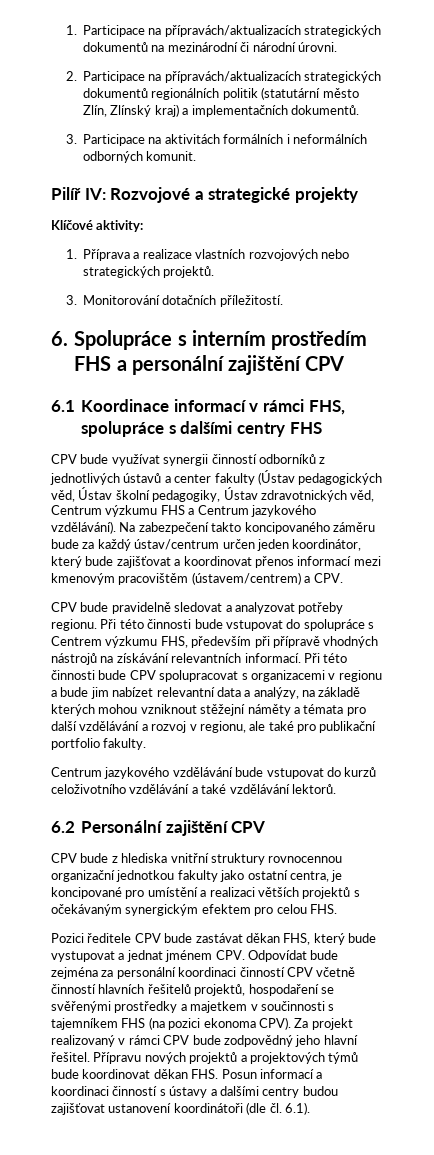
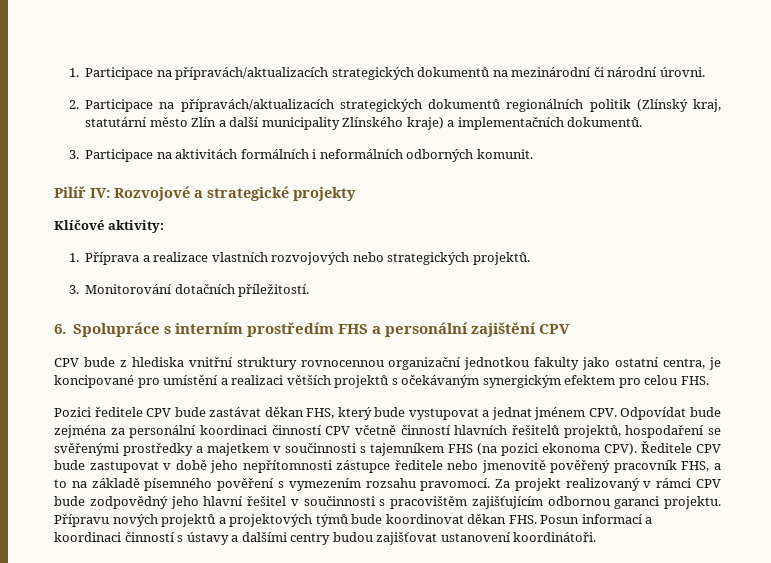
- 2. Participace na přípravách/aktualizacích strategických dokumentů regionálních politik (statutární město Zlín, Zlínský kraj) a implementačních dokumentů.
+ 2. Participace na přípravách/aktualizacích strategických dokumentů regionálních politik (Zlínský kraj, statutární město Zlín a další municipality Zlínského kraje) a implementačních dokumentů.
- 6.1 Koordinace informací v rámci FHS, spolupráce s dalšími centry FHS
- CPV bude využívat synergii činností odborníků z jednotlivých ústavů a center fakulty (Ústav pedagogických věd, Ústav školní pedagogiky, Ústav zdravotnických věd, Centrum výzkumu FHS a Centrum jazykového vzdělávání). Na zabezpečení takto koncipovaného záměru bude za každý ústav/centrum určen jeden koordinátor, který bude zajišťovat a koordinovat přenos informací mezi kmenovým pracovištěm (ústavem/centrem) a CPV.
- CPV bude pravidelně sledovat a analyzovat potřeby regionu. Při této činnosti bude vstupovat do spolupráce s Centrem výzkumu FHS, především při přípravě vhodných nástrojů na získávání relevantních informací. Při této činnosti bude CPV spolupracovat s organizacemi v regionu a bude jim nabízet relevantní data a analýzy, na základě kterých mohou vzniknout stěžejní náměty a témata pro další vzdělávání a rozvoj v regionu, ale také pro publikační portfolio fakulty.
- Centrum jazykového vzdělávání bude vstupovat do kurzů celoživotního vzdělávání a také vzdělávání lektorů.
- 6.2 Personální zajištění CPV
+ Ředitele CPV bude zastupovat v době jeho nepřítomnosti zástupce ředitele nebo jmenovitě pověřený pracovník FHS, a to na základě písemného pověření s vymezením rozsahu pravomocí.
- Za projekt realizovaný v rámci CPV bude zodpovědný jeho hlavní řešitel.
+ Za projekt realizovaný v rámci CPV bude zodpovědný jeho hlavní řešitel v součinnosti s pracovištěm zajišťujícím odbornou garanci projektu.
- Přípravu nových projektů a projektových týmů bude koordinovat děkan FHS. Posun informací a koordinaci činností s ústavy a dalšími centry budou zajišťovat ustanovení koordinátoři (dle čl. 6.1).
+ Přípravu nových projektů a projektových týmů bude koordinovat děkan FHS. Posun informací a koordinaci činností s ústavy a dalšími centry budou zajišťovat ustanovení koordinátoři.

